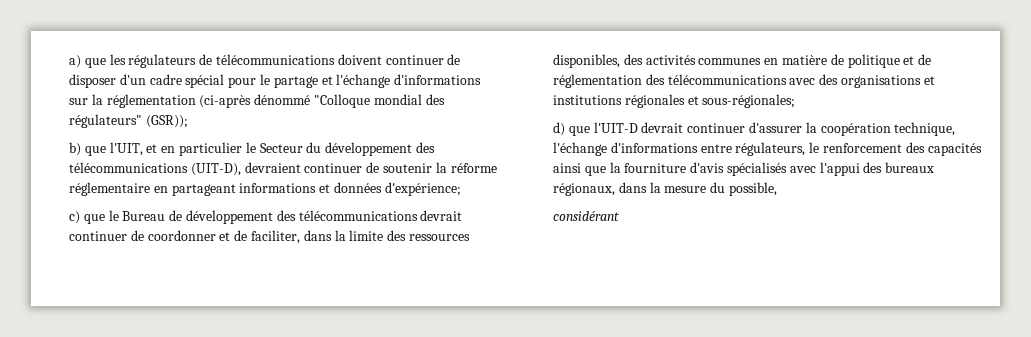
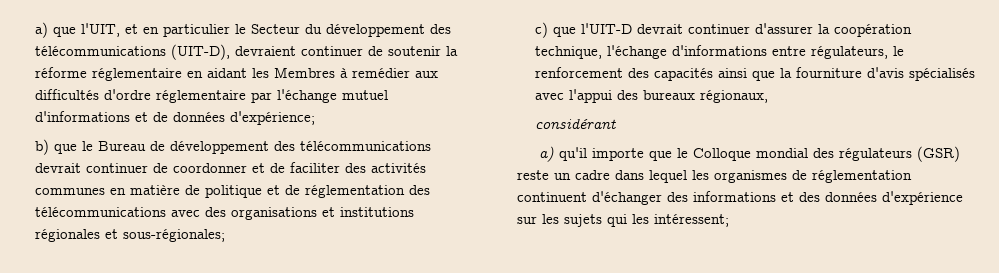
- a) que les régulateurs de télécommunications doivent continuer de disposer d'un cadre spécial pour le partage et l'échange d'informations sur la réglementation (ci-après dénommé "Colloque mondial des régulateurs" (GSR));
- b) que l'UIT, et en particulier le Secteur du développement des télécommunications (UIT-D), devraient continuer de soutenir la réforme réglementaire en partageant informations et données d'expérience;
+ a) que l'UIT, et en particulier le Secteur du développement des télécommunications (UIT-D), devraient continuer de soutenir la réforme réglementaire en aidant les Membres à remédier aux difficultés d'ordre réglementaire par l'échange mutuel d'informations et de données d'expérience;
- c) que le Bureau de développement des télécommunications devrait continuer de coordonner et de faciliter, dans la limite des ressources disponibles, des activités communes en matière de politique et de réglementation des télécommunications avec des organisations et institutions régionales et sous-régionales;
+ b) que le Bureau de développement des télécommunications devrait continuer de coordonner et de faciliter des activités communes en matière de politique et de réglementation des télécommunications avec des organisations et institutions régionales et sous-régionales;
- d) que l'UIT-D devrait continuer d'assurer la coopération technique, l'échange d'informations entre régulateurs, le renforcement des capacités ainsi que la fourniture d'avis spécialisés avec l'appui des bureaux régionaux, dans la mesure du possible,
+ c) que l'UIT-D devrait continuer d'assurer la coopération technique, l'échange d'informations entre régulateurs, le renforcement des capacités ainsi que la fourniture d'avis spécialisés avec l'appui des bureaux régionaux,
  considérant
+ a) qu'il importe que le Colloque mondial des régulateurs (GSR) reste un cadre dans lequel les organismes de réglementation continuent d'échanger des informations et des données d'expérience sur les sujets qui les intéressent;

